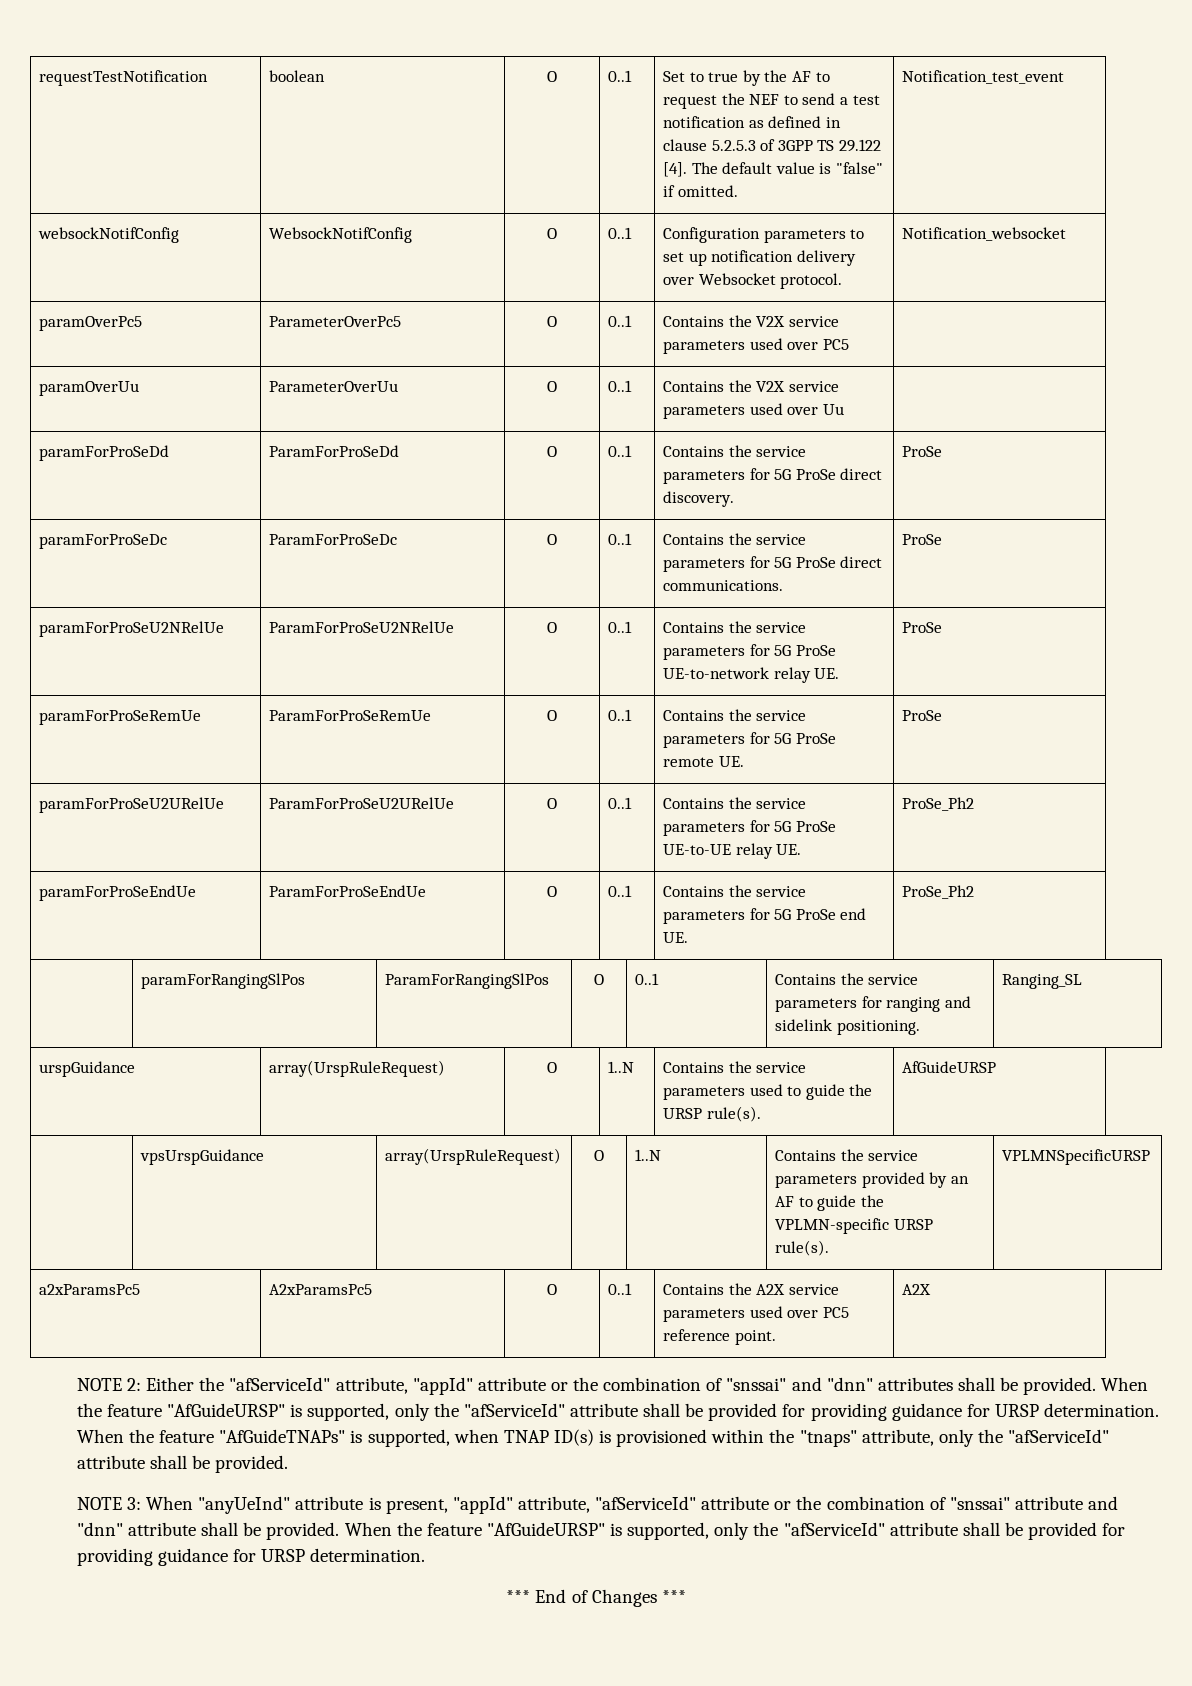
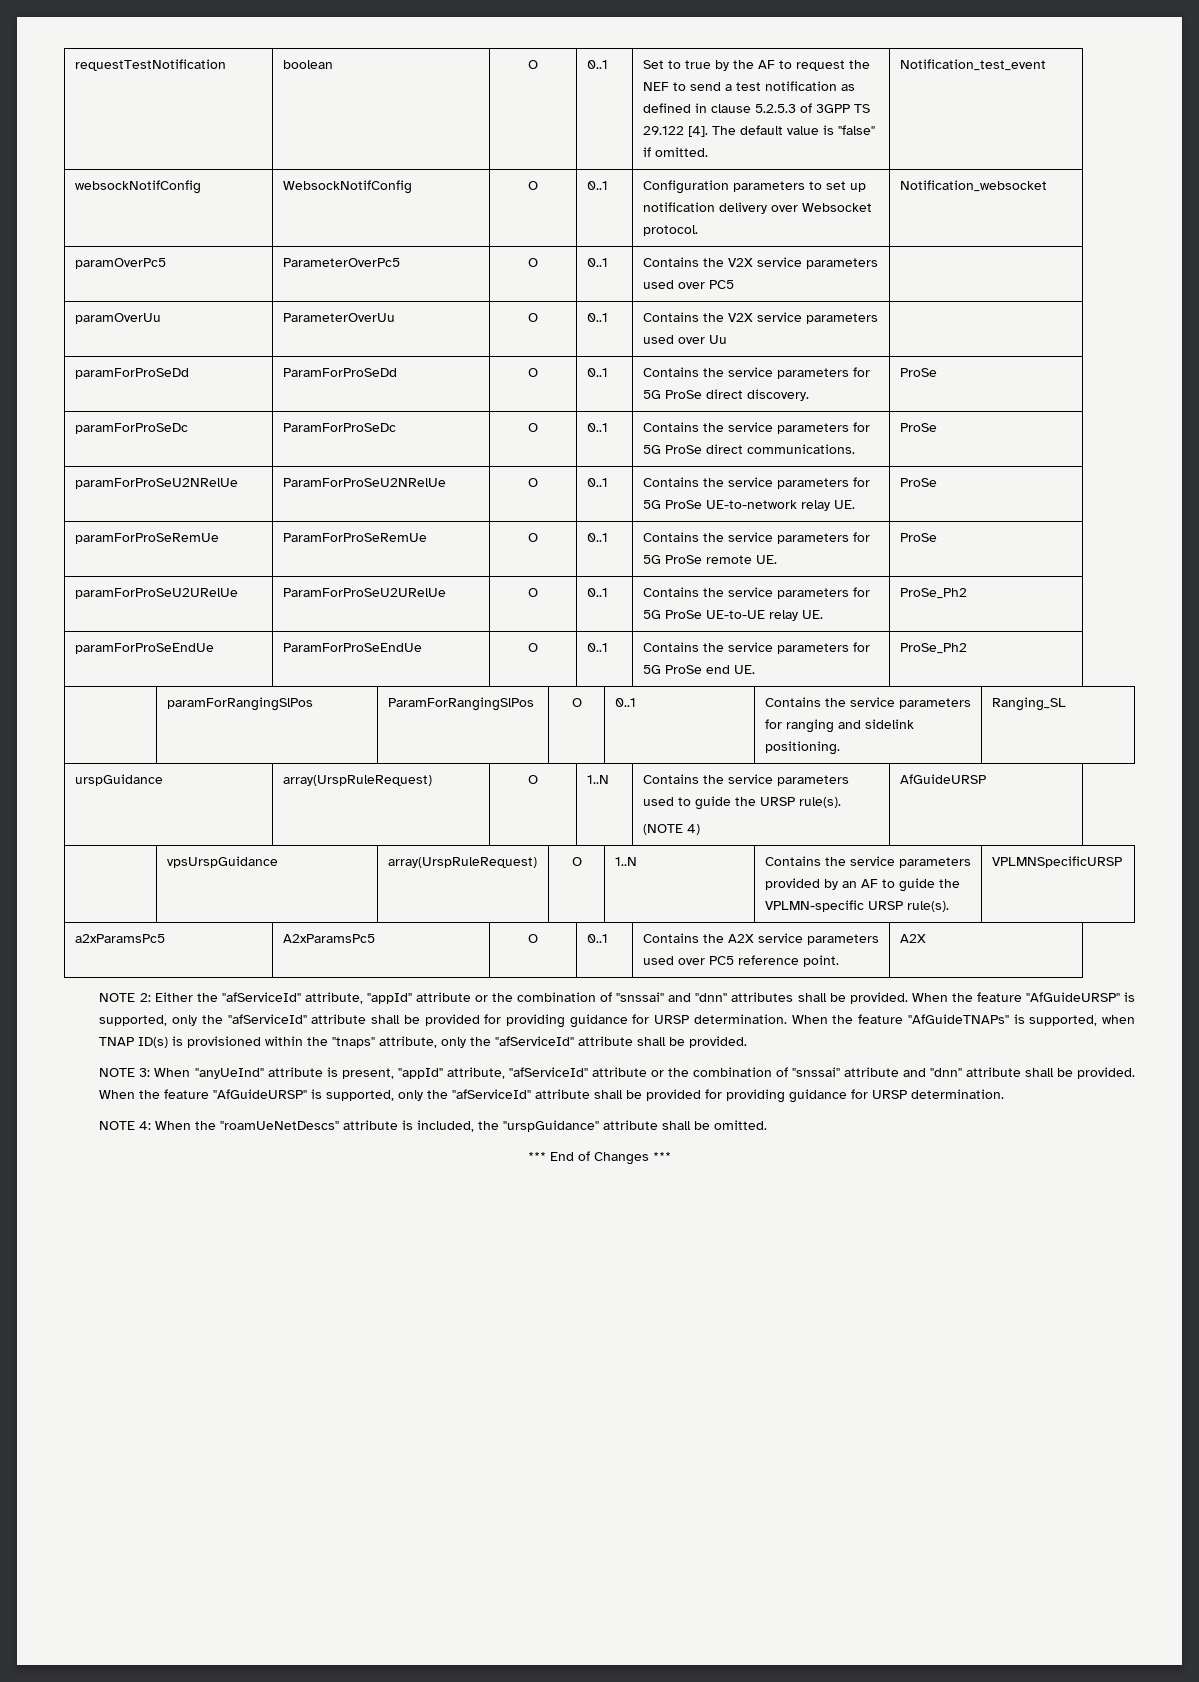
- urspGuidance | array(UrspRuleRequest) | O | 1..N | Contains the service parameters used to guide the URSP rule(s). | AfGuideURSP
+ urspGuidance | array(UrspRuleRequest) | O | 1..N | Contains the service parameters used to guide the URSP rule(s).
+ (NOTE 4) | AfGuideURSP
+ NOTE 4: When the "roamUeNetDescs" attribute is included, the "urspGuidance" attribute shall be omitted.

